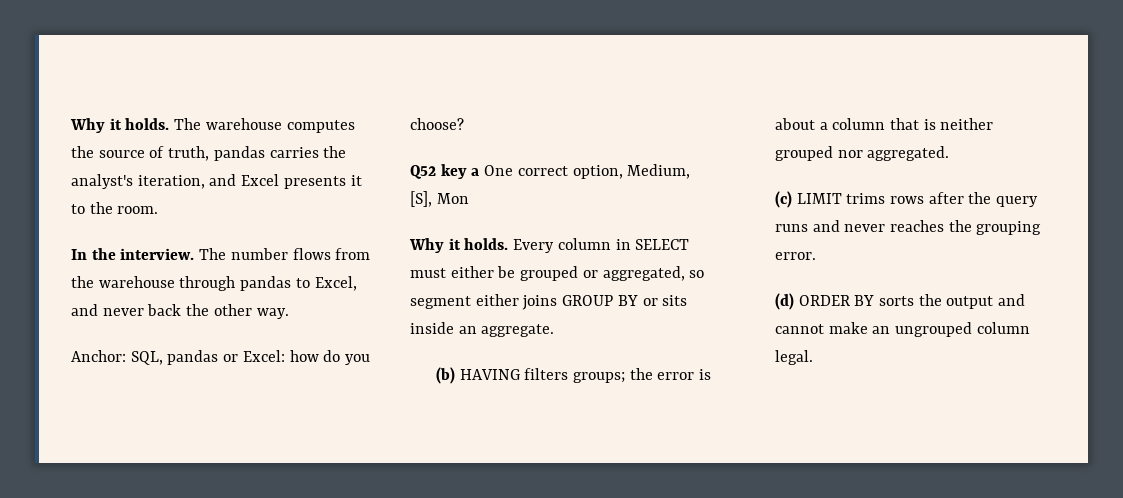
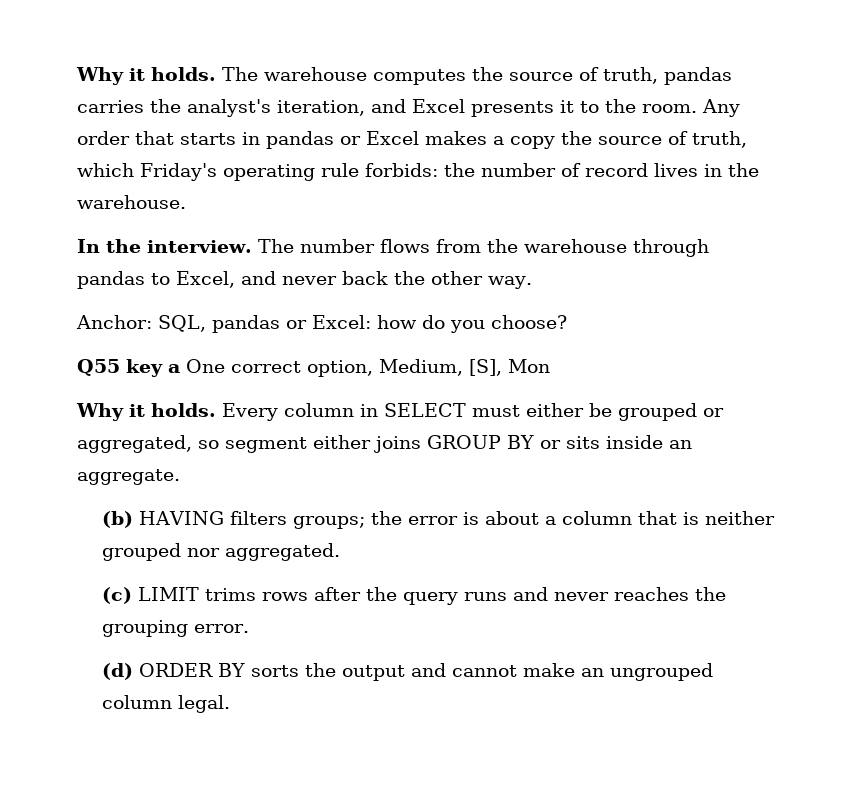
+ Any order that starts in pandas or Excel makes a copy the source of truth, which Friday's operating rule forbids: the number of record lives in the warehouse.
- Q52 key a One correct option, Medium, [S], Mon
+ Q55 key a One correct option, Medium, [S], Mon

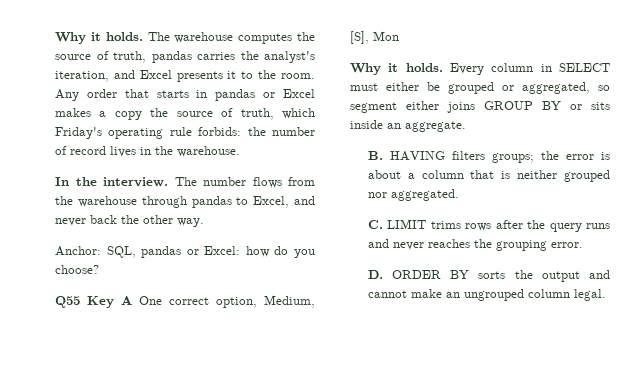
- Q55 key a One correct option, Medium, [S], Mon
+ Q55 Key A One correct option, Medium, [S], Mon
- (b) HAVING filters groups; the error is about a column that is neither grouped nor aggregated.
+ B. HAVING filters groups; the error is about a column that is neither grouped nor aggregated.
- (c) LIMIT trims rows after the query runs and never reaches the grouping error.
+ C. LIMIT trims rows after the query runs and never reaches the grouping error.
- (d) ORDER BY sorts the output and cannot make an ungrouped column legal.
+ D. ORDER BY sorts the output and cannot make an ungrouped column legal.

